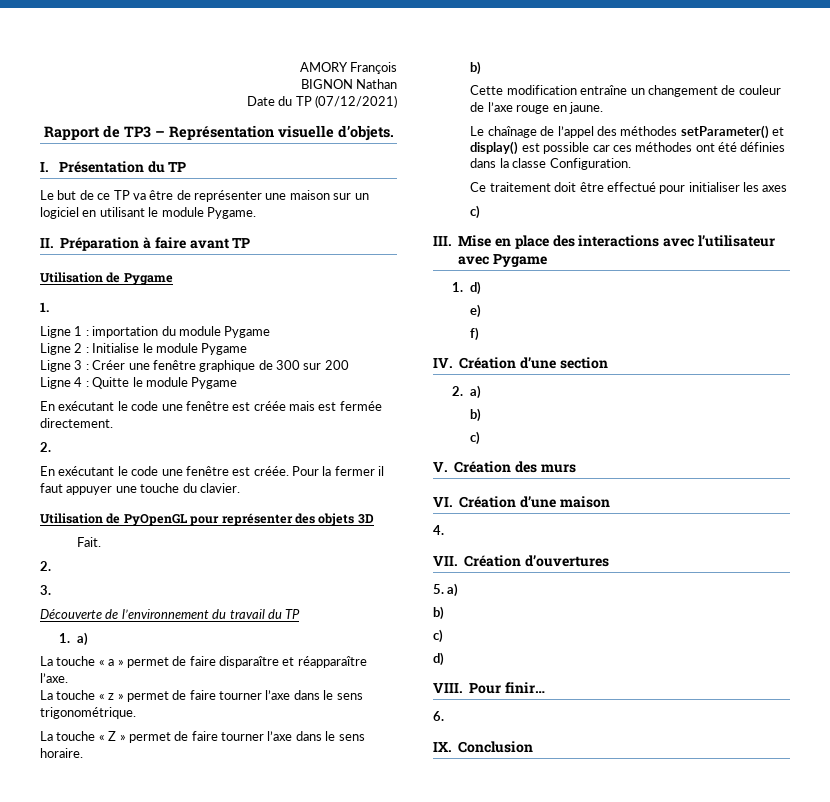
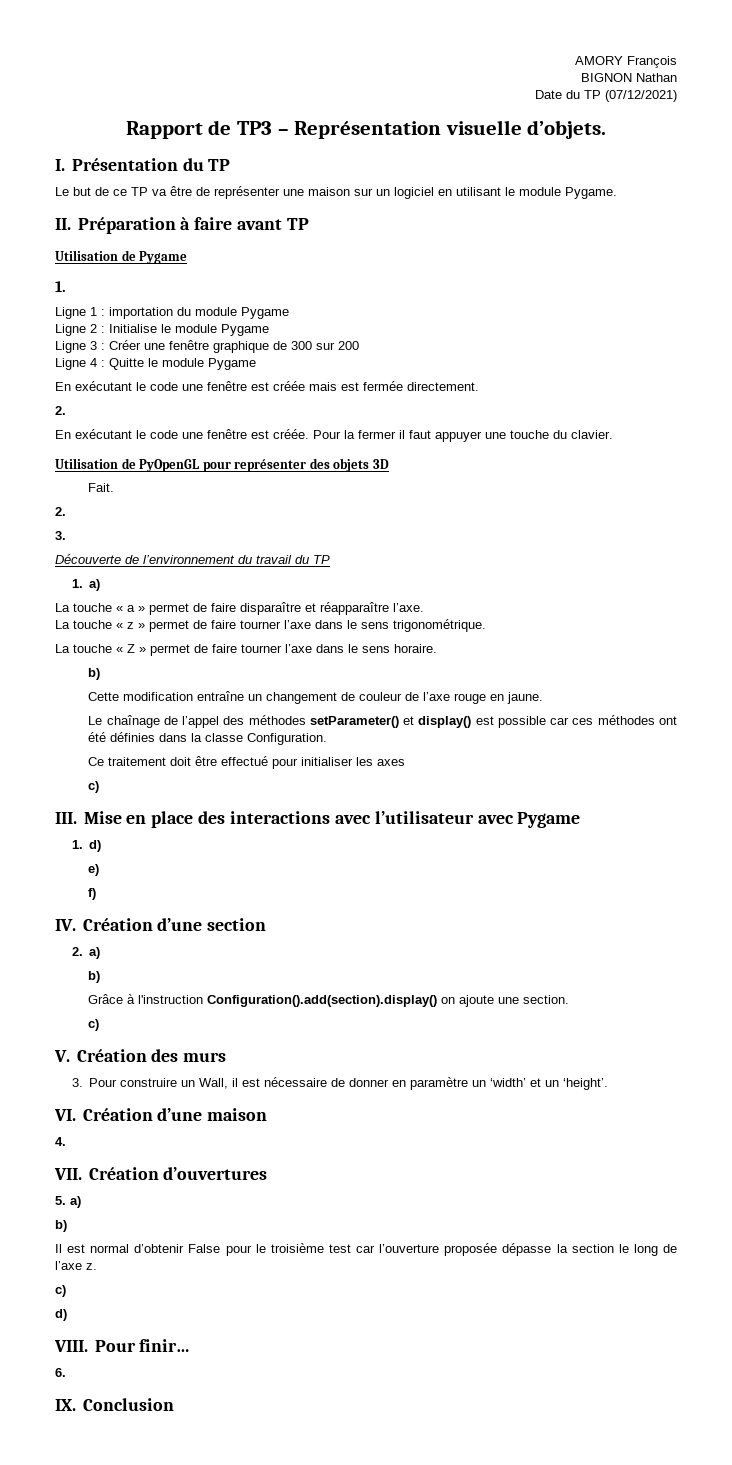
+ Grâce à l'instruction Configuration().add(section).display() on ajoute une section.
+ 3. Pour construire un Wall, il est nécessaire de donner en paramètre un ‘width’ et un ‘height’.
+ Il est normal d’obtenir False pour le troisième test car l’ouverture proposée dépasse la section le long de l’axe z.

